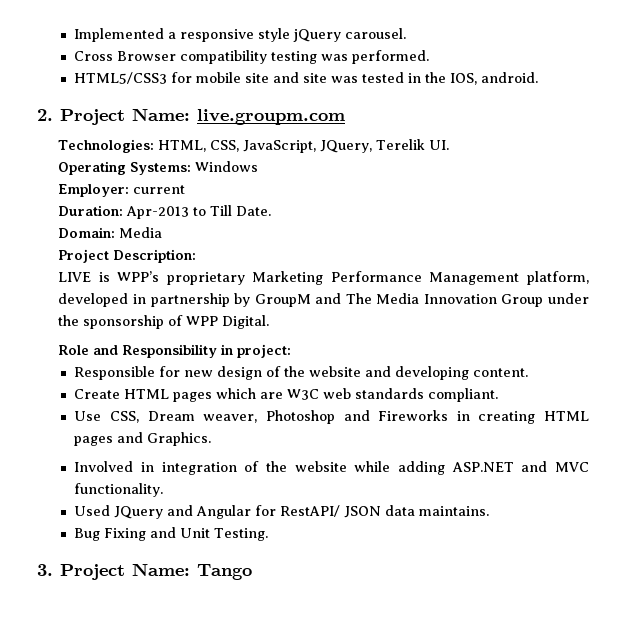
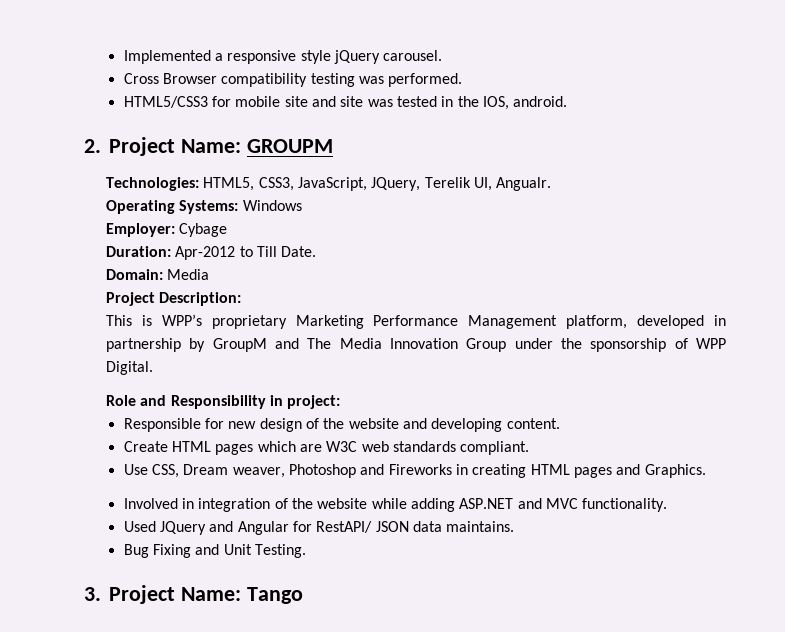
- 2. Project Name: live.groupm.com
+ 2. Project Name: GROUPM
- Technologies: HTML, CSS, JavaScript, JQuery, Terelik UI.
+ Technologies: HTML5, CSS3, JavaScript, JQuery, Terelik UI, Angualr.
- Employer: current
+ Employer: Cybage
- Duration: Apr-2013 to Till Date.
+ Duration: Apr-2012 to Till Date.
- LIVE is WPP’s proprietary Marketing Performance Management platform, developed in partnership by GroupM and The Media Innovation Group under the sponsorship of WPP Digital.
+ This is WPP’s proprietary Marketing Performance Management platform, developed in partnership by GroupM and The Media Innovation Group under the sponsorship of WPP Digital.

